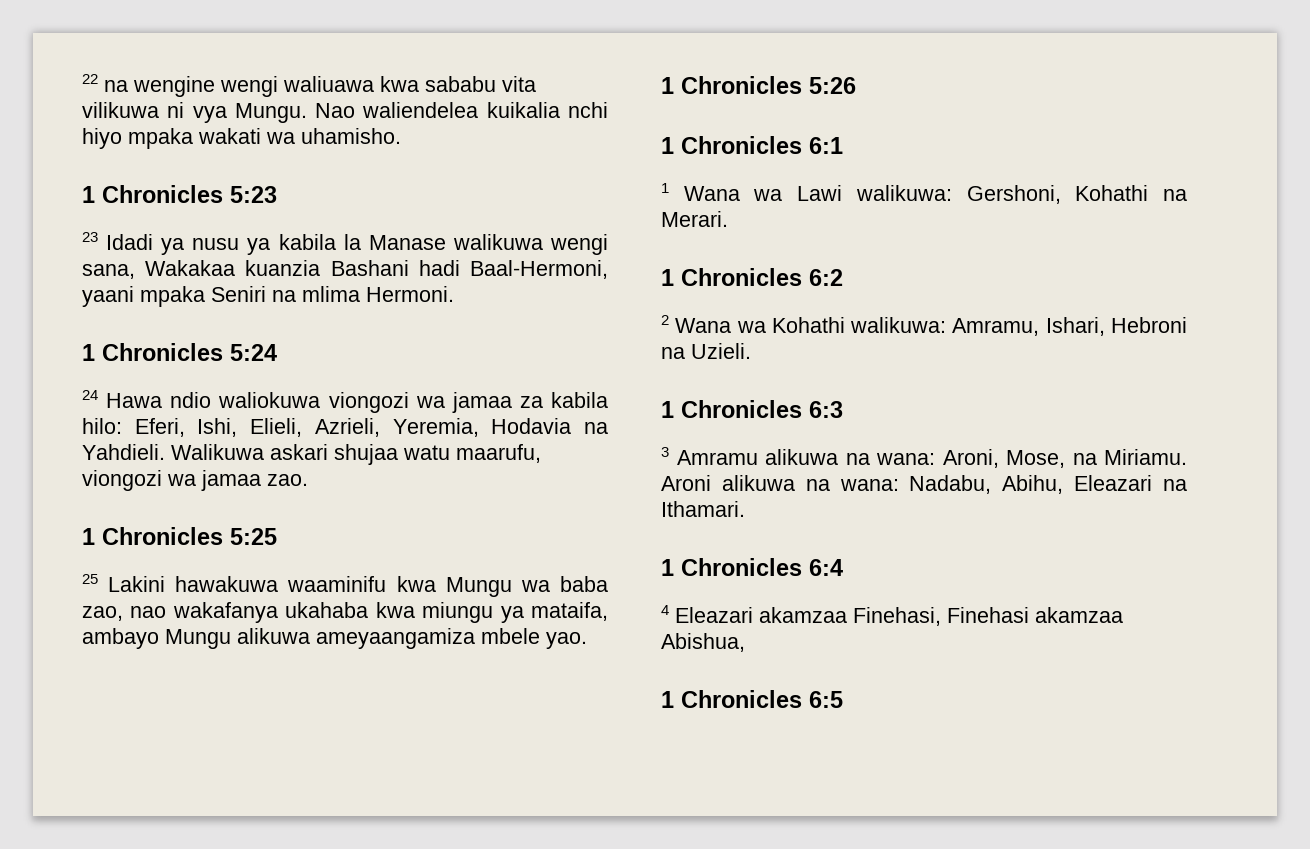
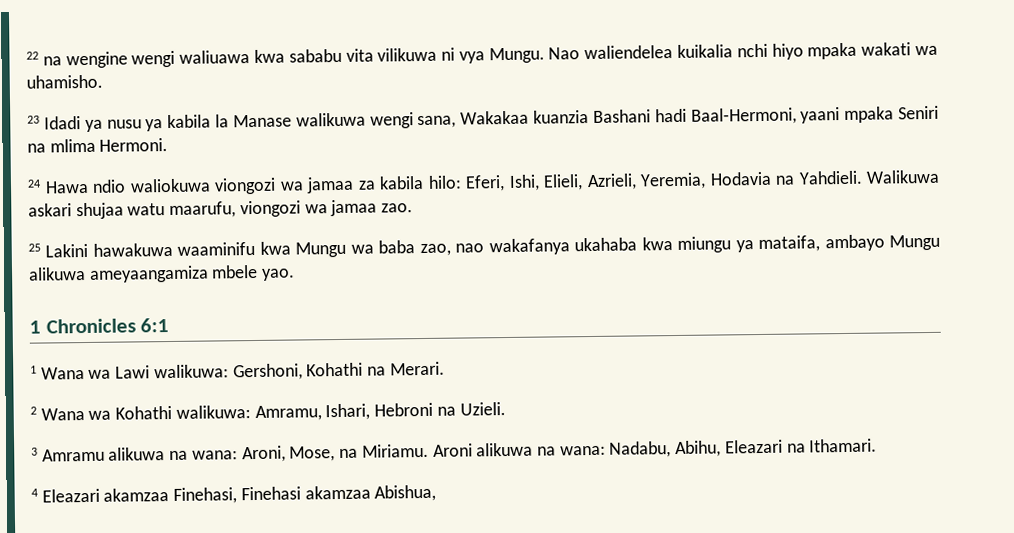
- 1 Chronicles 5:23
- 1 Chronicles 5:24
- 1 Chronicles 5:25
- 1 Chronicles 5:26
- 1 Chronicles 6:2
- 1 Chronicles 6:3
- 1 Chronicles 6:4
- 1 Chronicles 6:5

